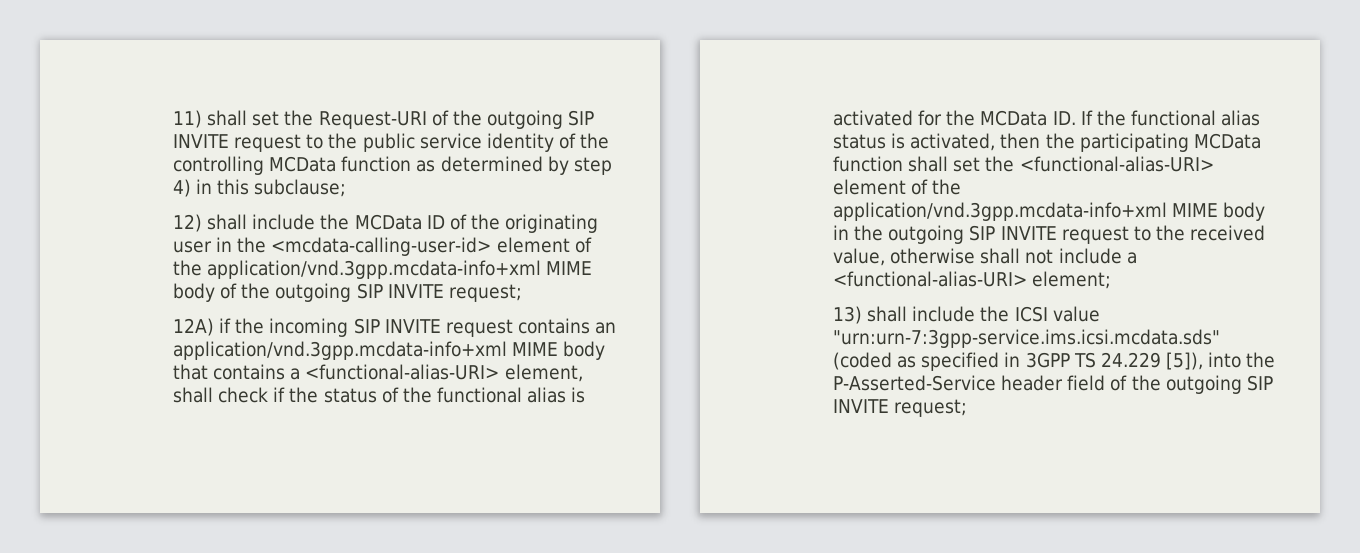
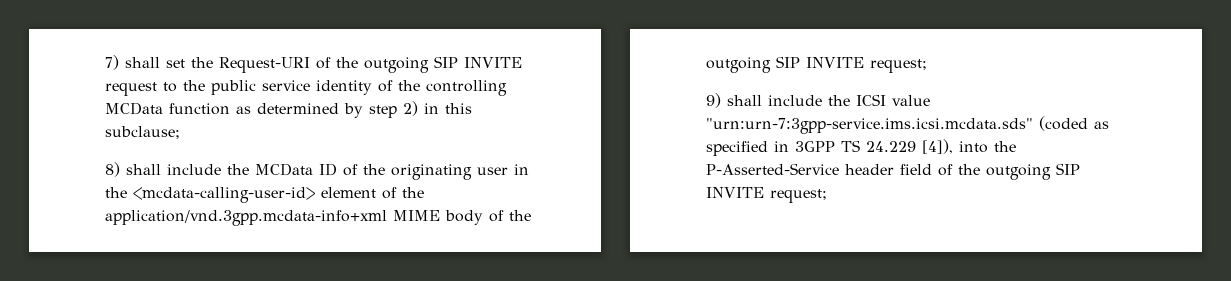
- 11) shall set the Request-URI of the outgoing SIP INVITE request to the public service identity of the controlling MCData function as determined by step 4) in this subclause;
+ 7) shall set the Request-URI of the outgoing SIP INVITE request to the public service identity of the controlling MCData function as determined by step 2) in this subclause;
- 12) shall include the MCData ID of the originating user in the <mcdata-calling-user-id> element of the application/vnd.3gpp.mcdata-info+xml MIME body of the outgoing SIP INVITE request;
+ 8) shall include the MCData ID of the originating user in the <mcdata-calling-user-id> element of the application/vnd.3gpp.mcdata-info+xml MIME body of the outgoing SIP INVITE request;
- 12A) if the incoming SIP INVITE request contains an application/vnd.3gpp.mcdata-info+xml MIME body that contains a <functional-alias-URI> element, shall check if the status of the functional alias is activated for the MCData ID. If the functional alias status is activated, then the participating MCData function shall set the <functional-alias-URI> element of the application/vnd.3gpp.mcdata-info+xml MIME body in the outgoing SIP INVITE request to the received value, otherwise shall not include a <functional-alias-URI> element;
- 13) shall include the ICSI value "urn:urn-7:3gpp-service.ims.icsi.mcdata.sds" (coded as specified in 3GPP TS 24.229 [5]), into the P-Asserted-Service header field of the outgoing SIP INVITE request;
+ 9) shall include the ICSI value "urn:urn-7:3gpp-service.ims.icsi.mcdata.sds" (coded as specified in 3GPP TS 24.229 [4]), into the P-Asserted-Service header field of the outgoing SIP INVITE request;

